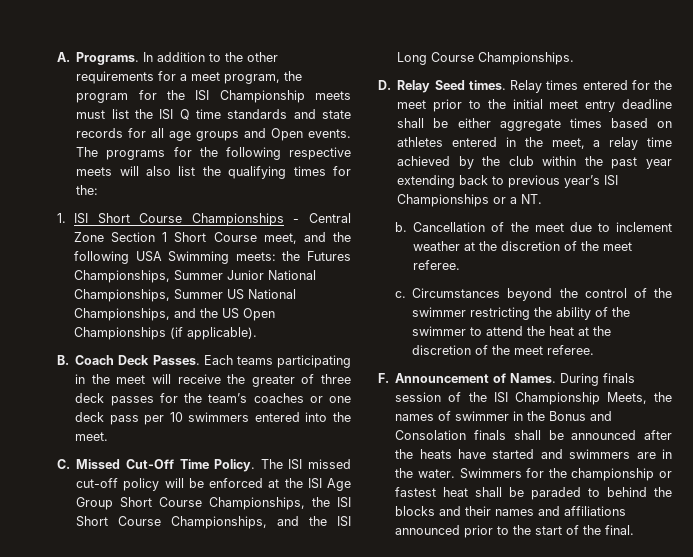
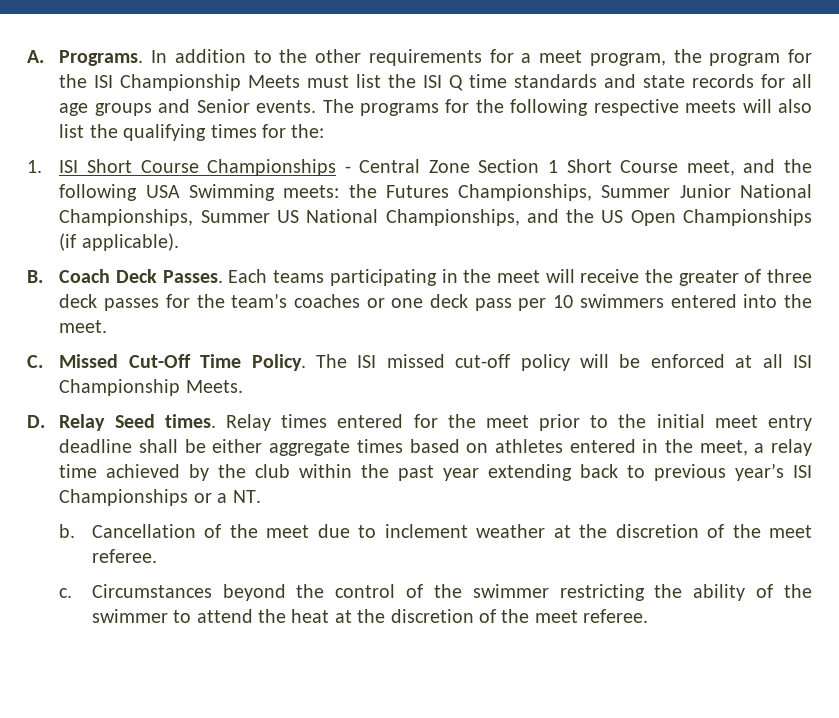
- In addition to the other requirements for a meet program, the program for the ISI Championship meets must list the ISI Q time standards and state records for all age groups and Open events.
+ In addition to the other requirements for a meet program, the program for the ISI Championship Meets must list the ISI Q time standards and state records for all age groups and Senior events.
- The ISI missed cut-off policy will be enforced at the ISI Age Group Short Course Championships, the ISI Short Course Championships, and the ISI Long Course Championships.
+ The ISI missed cut-off policy will be enforced at all ISI Championship Meets.
- F. Announcement of Names. During finals session of the ISI Championship Meets, the names of swimmer in the Bonus and Consolation finals shall be announced after the heats have started and swimmers are in the water. Swimmers for the championship or fastest heat shall be paraded to behind the blocks and their names and affiliations announced prior to the start of the final.

